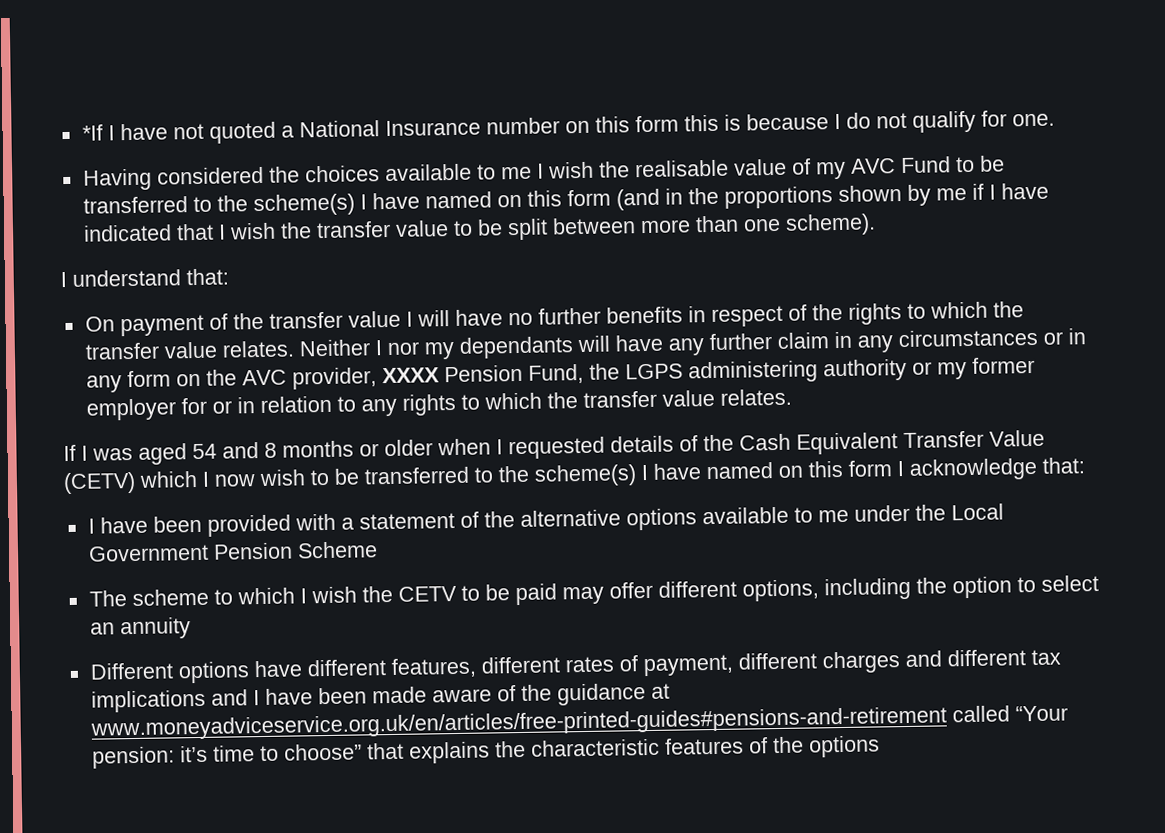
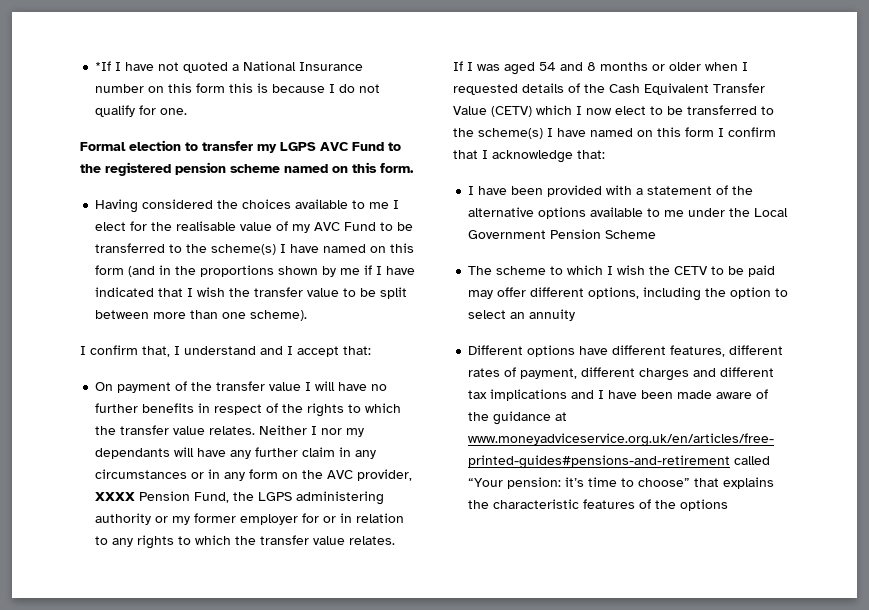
+ Formal election to transfer my LGPS AVC Fund to the registered pension scheme named on this form.
- Having considered the choices available to me I wish the realisable value of my AVC Fund to be transferred to the scheme(s) I have named on this form (and in the proportions shown by me if I have indicated that I wish the transfer value to be split between more than one scheme).
+ Having considered the choices available to me I elect for the realisable value of my AVC Fund to be transferred to the scheme(s) I have named on this form (and in the proportions shown by me if I have indicated that I wish the transfer value to be split between more than one scheme).
- I understand that:
+ I confirm that, I understand and I accept that:
- If I was aged 54 and 8 months or older when I requested details of the Cash Equivalent Transfer Value (CETV) which I now wish to be transferred to the scheme(s) I have named on this form I acknowledge that:
+ If I was aged 54 and 8 months or older when I requested details of the Cash Equivalent Transfer Value (CETV) which I now elect to be transferred to the scheme(s) I have named on this form I confirm that I acknowledge that:

